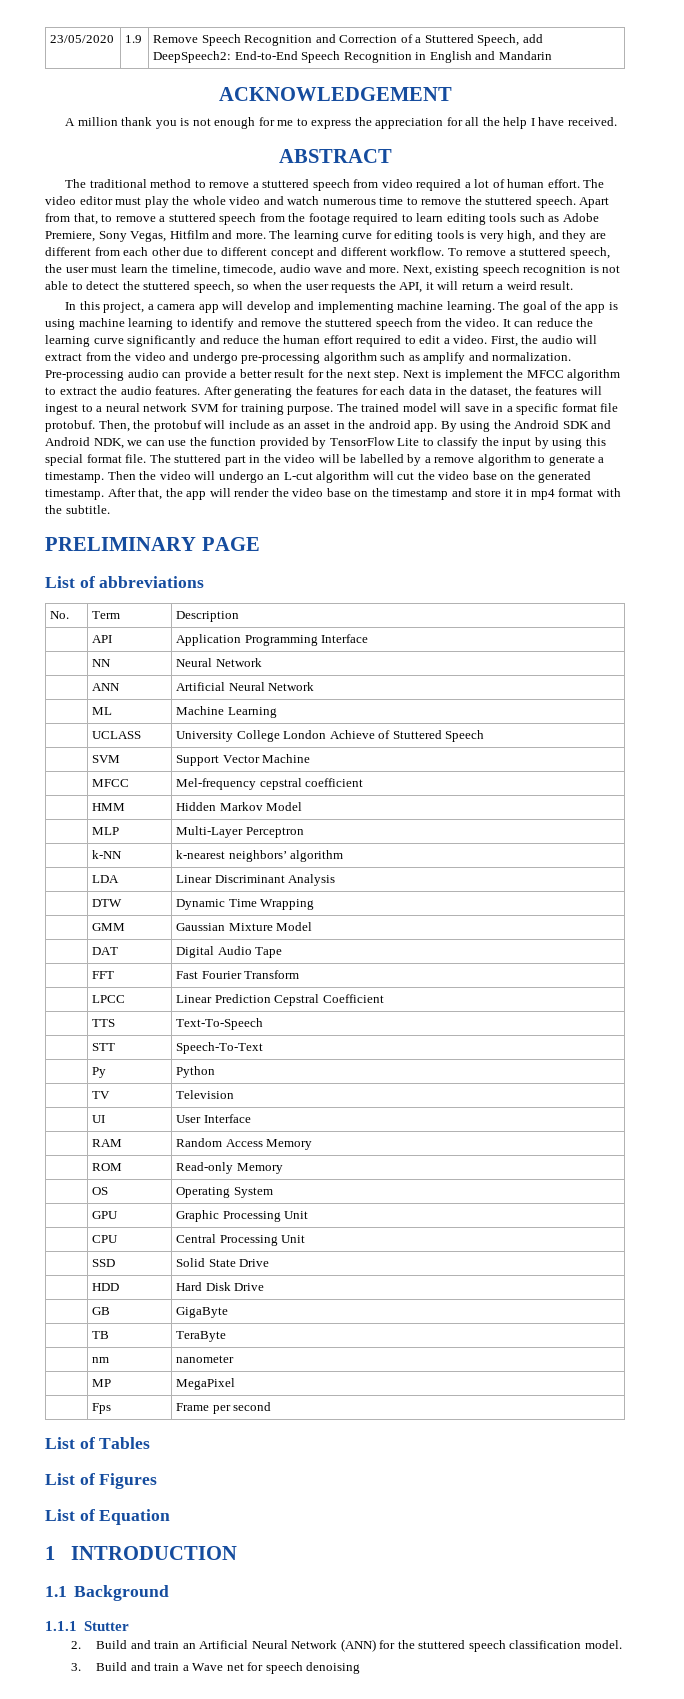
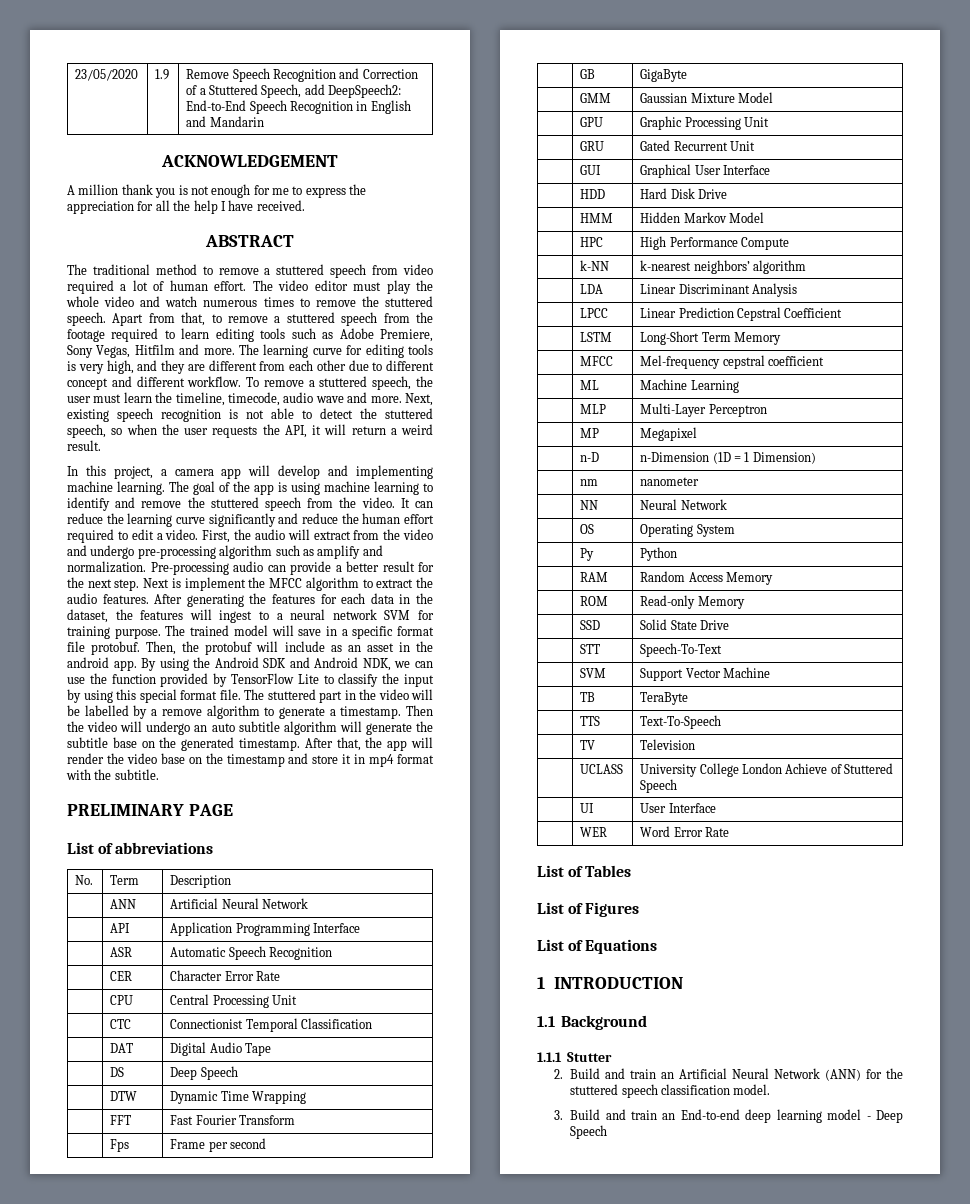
- The video editor must play the whole video and watch numerous time to remove the stuttered speech.
+ The video editor must play the whole video and watch numerous times to remove the stuttered speech.
- Then the video will undergo an L-cut algorithm will cut the video base on the generated timestamp.
+ Then the video will undergo an auto subtitle algorithm will generate the subtitle base on the generated timestamp.
+ | ANN | Artificial Neural Network
- | NN | Neural Network
- | ANN | Artificial Neural Network
- | ML | Machine Learning
- | UCLASS | University College London Achieve of Stuttered Speech
- | SVM | Support Vector Machine
- | MFCC | Mel-frequency cepstral coefficient
+ | ASR | Automatic Speech Recognition
+ | CER | Character Error Rate
+ | CPU | Central Processing Unit
+ | CTC | Connectionist Temporal Classification
+ | DAT | Digital Audio Tape
+ | DS | Deep Speech
+ | DTW | Dynamic Time Wrapping
+ | FFT | Fast Fourier Transform
+ | Fps | Frame per second
+ | GB | GigaByte
+ | GMM | Gaussian Mixture Model
+ | GPU | Graphic Processing Unit
+ | GRU | Gated Recurrent Unit
+ | GUI | Graphical User Interface
+ | HDD | Hard Disk Drive
- | MLP | Multi-Layer Perceptron
+ | HPC | High Performance Compute
- | DTW | Dynamic Time Wrapping
- | GMM | Gaussian Mixture Model
- | DAT | Digital Audio Tape
- | FFT | Fast Fourier Transform
- | TTS | Text-To-Speech
- | STT | Speech-To-Text
+ | LSTM | Long-Short Term Memory
+ | MFCC | Mel-frequency cepstral coefficient
+ | ML | Machine Learning
+ | MLP | Multi-Layer Perceptron
+ | MP | Megapixel
+ | n-D | n-Dimension (1D = 1 Dimension)
+ | nm | nanometer
+ | NN | Neural Network
+ | OS | Operating System
  | Py | Python
- | TV | Television
- | UI | User Interface
- | OS | Operating System
- | GPU | Graphic Processing Unit
- | CPU | Central Processing Unit
  | SSD | Solid State Drive
- | HDD | Hard Disk Drive
- | GB | GigaByte
+ | STT | Speech-To-Text
+ | SVM | Support Vector Machine
  | TB | TeraByte
- | nm | nanometer
- | MP | MegaPixel
- | Fps | Frame per second
+ | TTS | Text-To-Speech
+ | TV | Television
+ | UCLASS | University College London Achieve of Stuttered Speech
+ | UI | User Interface
+ | WER | Word Error Rate
- List of Equation
+ List of Equations
- 3. Build and train a Wave net for speech denoising
+ 3. Build and train an End-to-end deep learning model - Deep Speech

